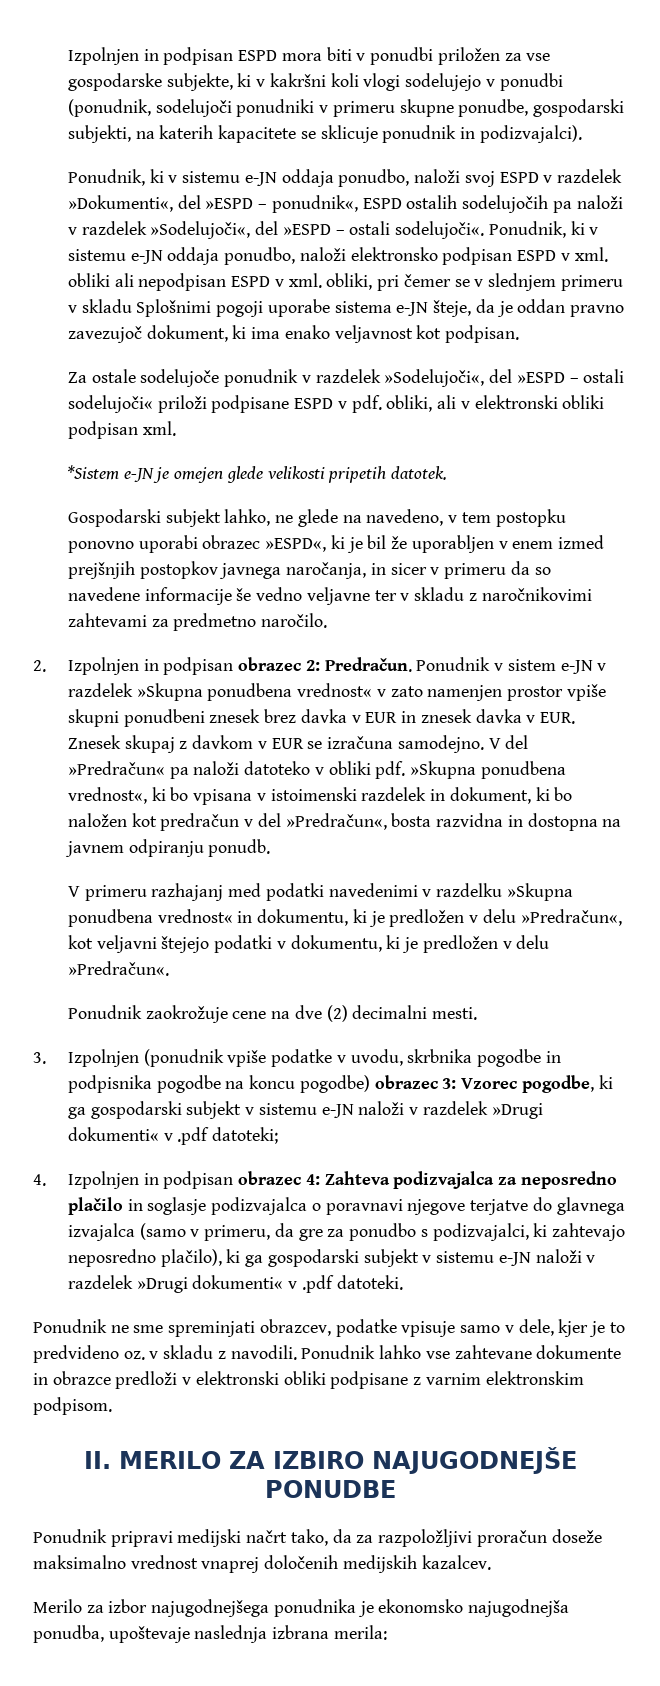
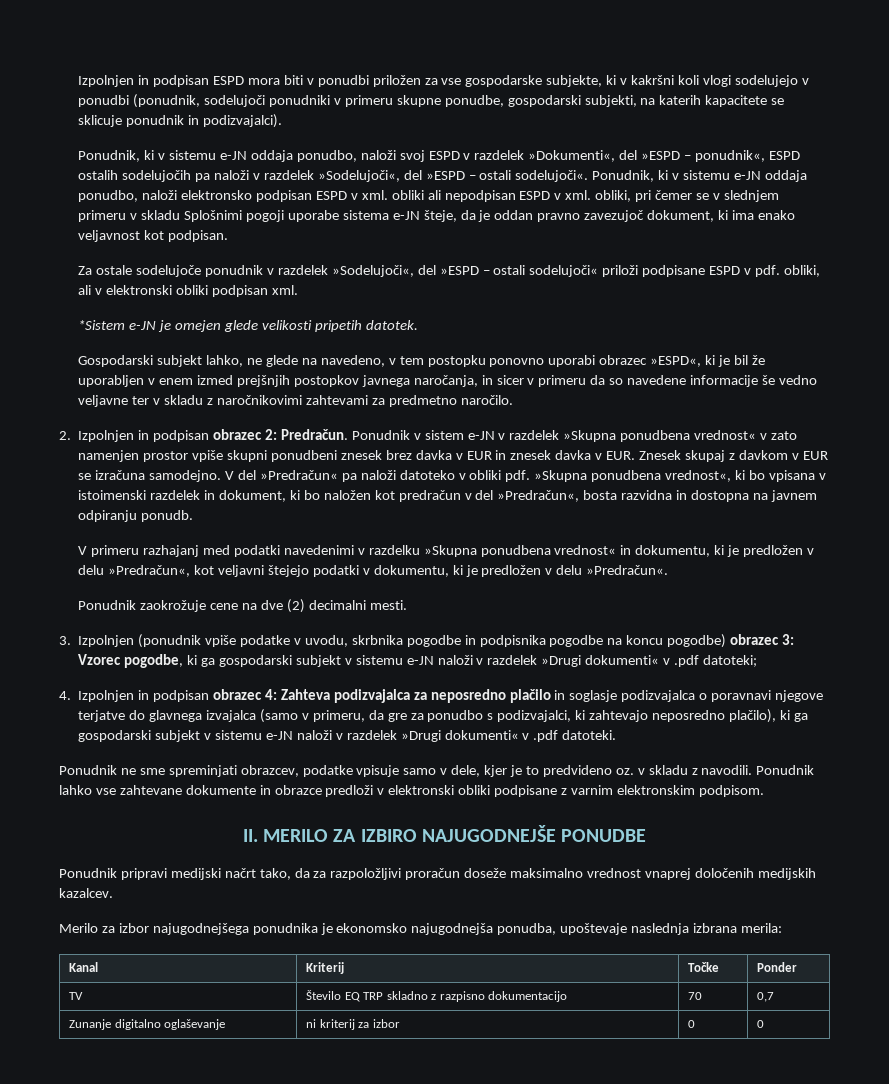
+ Kanal | Kriterij | Točke | Ponder
+ TV | Število EQ TRP skladno z razpisno dokumentacijo | 70 | 0,7
+ Zunanje digitalno oglaševanje | ni kriterij za izbor | 0 | 0

